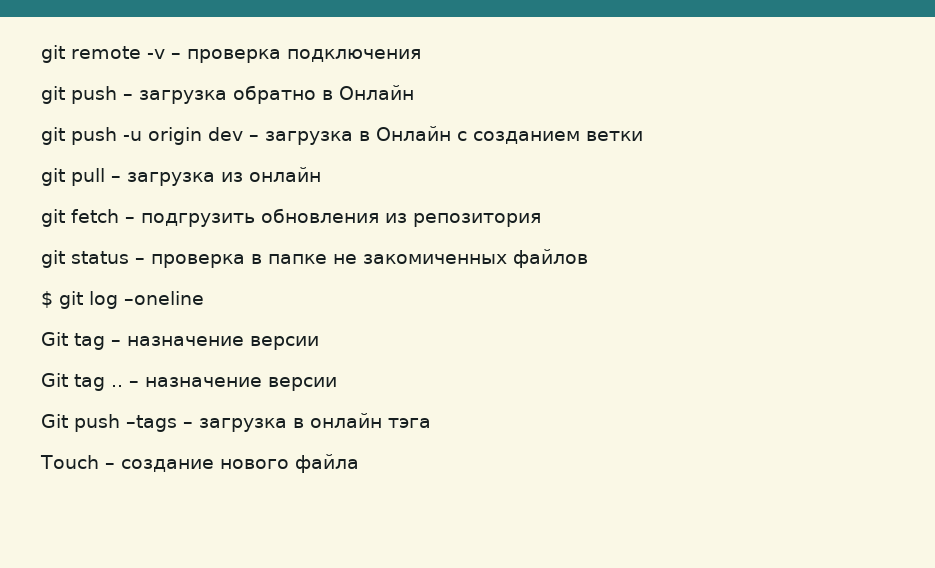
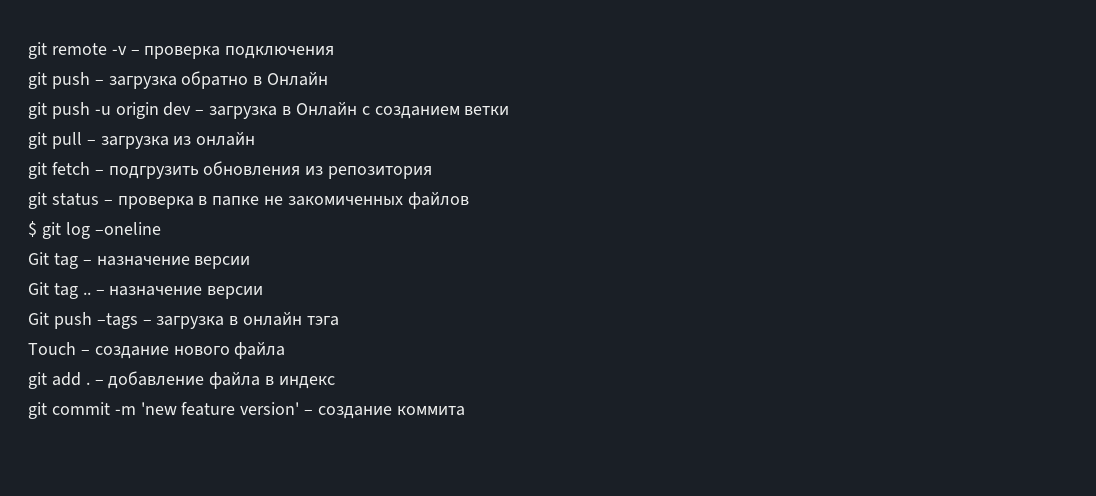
+ git add . – добавление файла в индекс
+ git commit -m 'new feature version' – создание коммита

